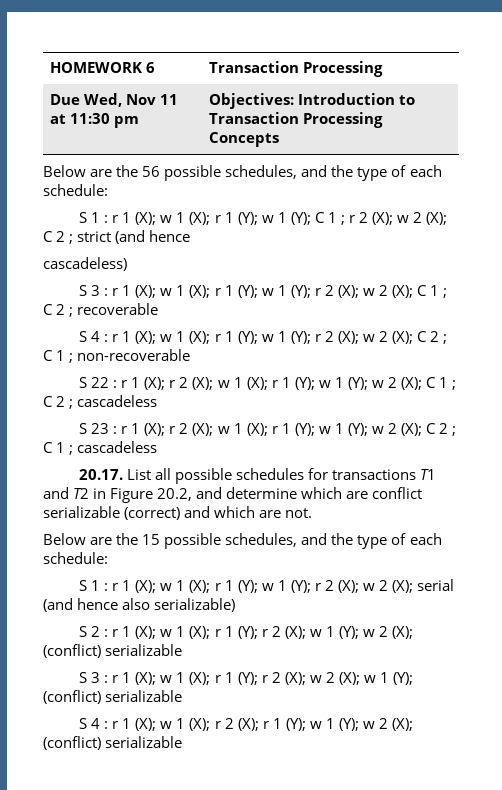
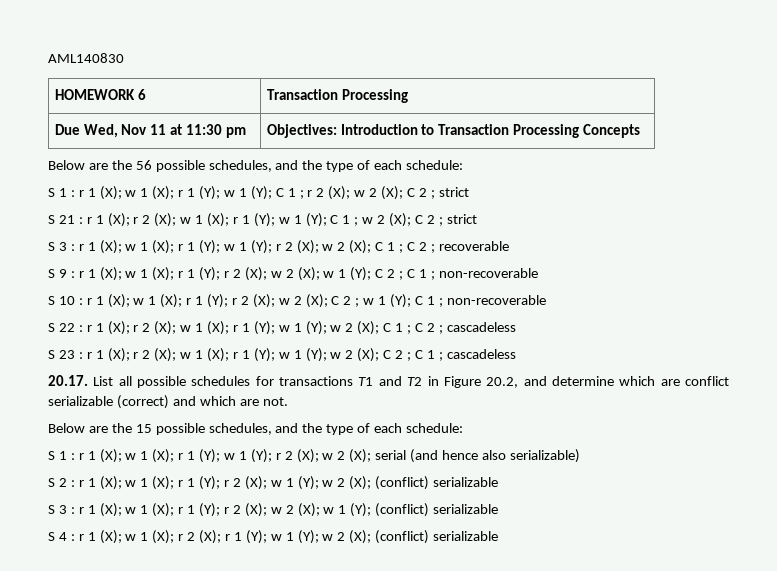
+ AML140830
- S 1 : r 1 (X); w 1 (X); r 1 (Y); w 1 (Y); C 1 ; r 2 (X); w 2 (X); C 2 ; strict (and hence
- cascadeless)
+ S 1 : r 1 (X); w 1 (X); r 1 (Y); w 1 (Y); C 1 ; r 2 (X); w 2 (X); C 2 ; strict
+ S 21 : r 1 (X); r 2 (X); w 1 (X); r 1 (Y); w 1 (Y); C 1 ; w 2 (X); C 2 ; strict
- S 4 : r 1 (X); w 1 (X); r 1 (Y); w 1 (Y); r 2 (X); w 2 (X); C 2 ; C 1 ; non-recoverable
+ S 9 : r 1 (X); w 1 (X); r 1 (Y); r 2 (X); w 2 (X); w 1 (Y); C 2 ; C 1 ; non-recoverable
+ S 10 : r 1 (X); w 1 (X); r 1 (Y); r 2 (X); w 2 (X); C 2 ; w 1 (Y); C 1 ; non-recoverable

